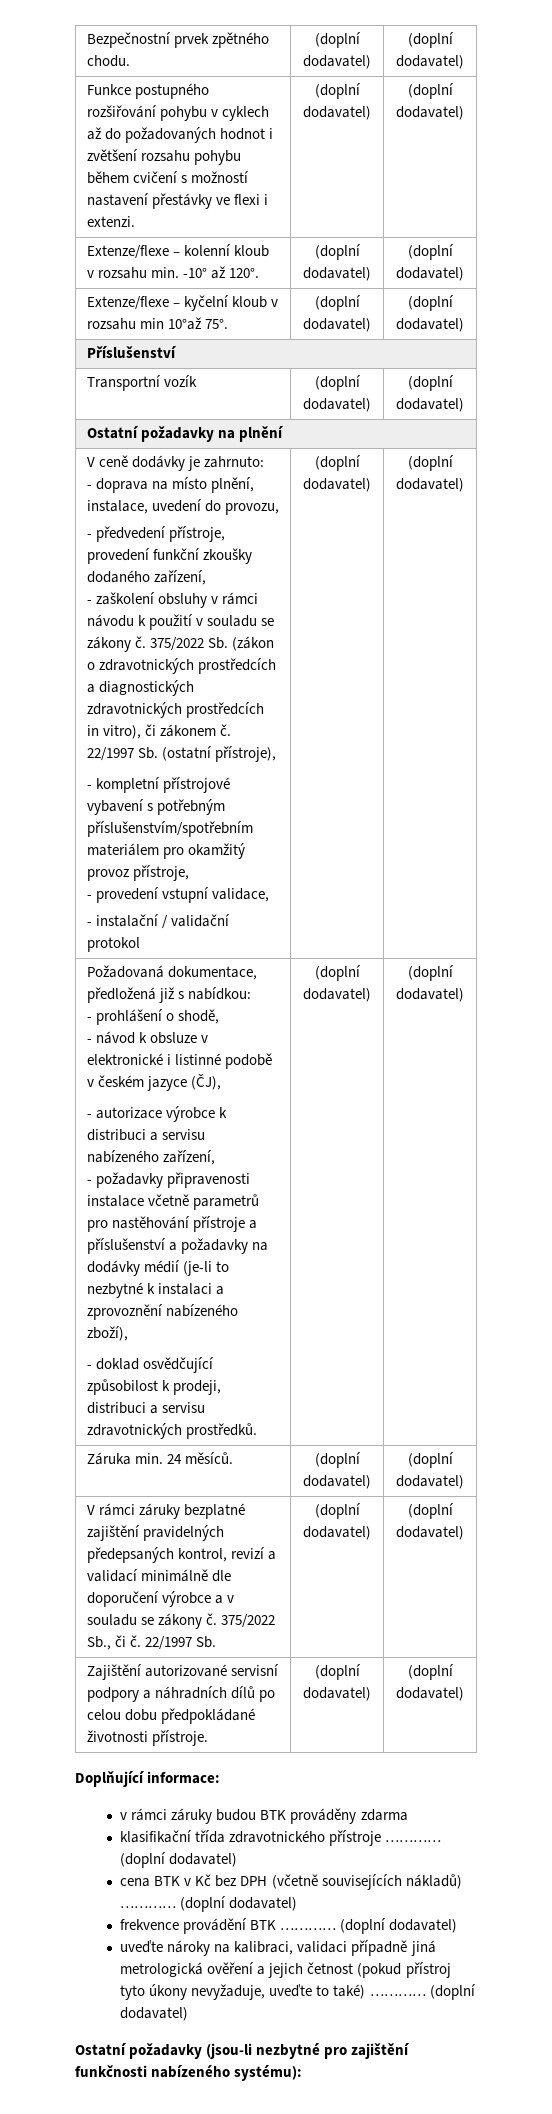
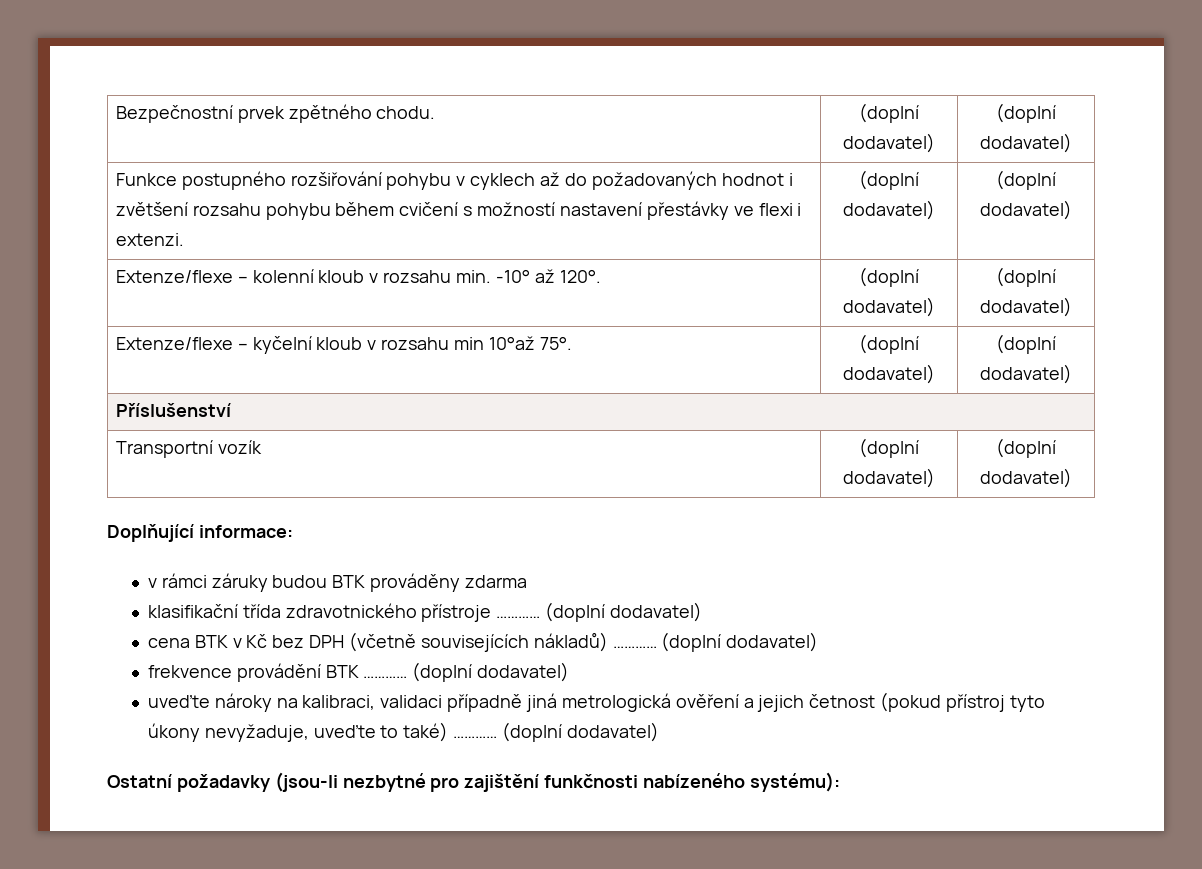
- Ostatní požadavky na plnění
- V ceně dodávky je zahrnuto:
- - doprava na místo plnění, instalace, uvedení do provozu,
- - předvedení přístroje, provedení funkční zkoušky dodaného zařízení,
- - zaškolení obsluhy v rámci návodu k použití v souladu se zákony č. 375/2022 Sb. (zákon o zdravotnických prostředcích a diagnostických zdravotnických prostředcích in vitro), či zákonem č. 22/1997 Sb. (ostatní přístroje),
- - kompletní přístrojové vybavení s potřebným příslušenstvím/spotřebním materiálem pro okamžitý provoz přístroje,
- - provedení vstupní validace,
- - instalační / validační protokol | (doplní dodavatel) | (doplní dodavatel)
- Požadovaná dokumentace, předložená již s nabídkou:
- - prohlášení o shodě,
- - návod k obsluze v elektronické i listinné podobě v českém jazyce (ČJ),
- - autorizace výrobce k distribuci a servisu nabízeného zařízení,
- - požadavky připravenosti instalace včetně parametrů pro nastěhování přístroje a příslušenství a požadavky na dodávky médií (je-li to nezbytné k instalaci a zprovoznění nabízeného zboží),
- - doklad osvědčující způsobilost k prodeji, distribuci a servisu zdravotnických prostředků. | (doplní dodavatel) | (doplní dodavatel)
- Záruka min. 24 měsíců. | (doplní dodavatel) | (doplní dodavatel)
- V rámci záruky bezplatné zajištění pravidelných předepsaných kontrol, revizí a validací minimálně dle doporučení výrobce a v souladu se zákony č. 375/2022 Sb., či č. 22/1997 Sb. | (doplní dodavatel) | (doplní dodavatel)
- Zajištění autorizované servisní podpory a náhradních dílů po celou dobu předpokládané životnosti přístroje. | (doplní dodavatel) | (doplní dodavatel)

